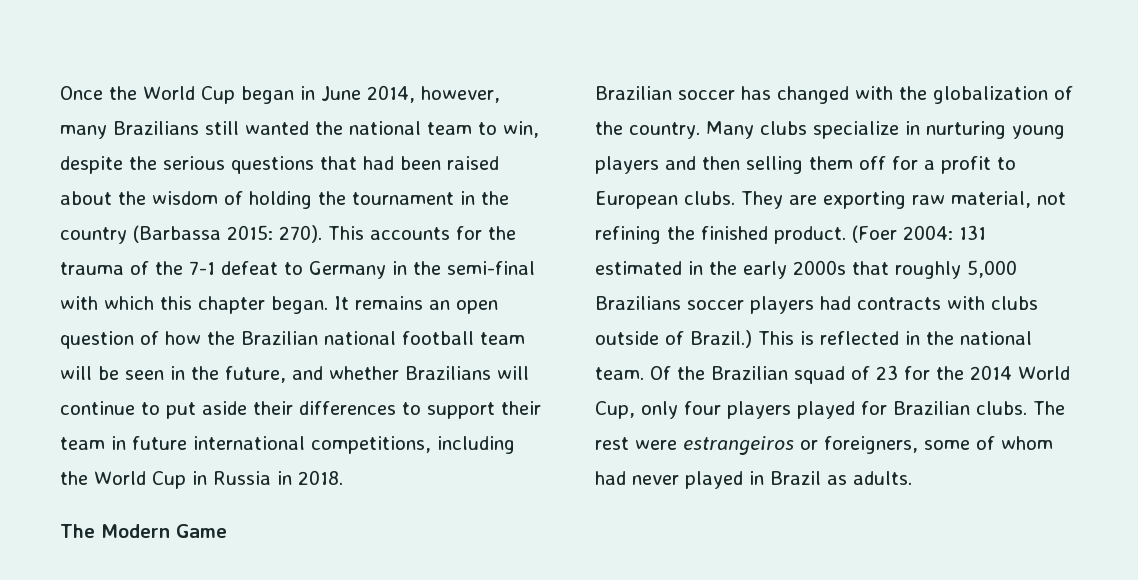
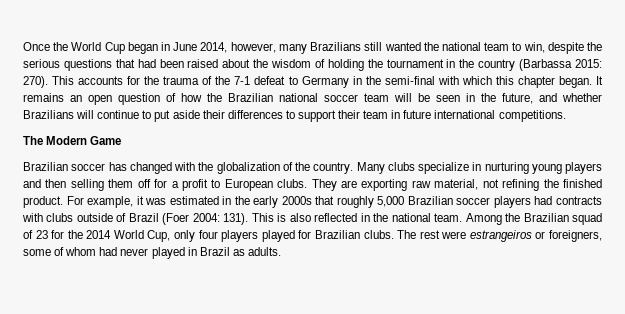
- It remains an open question of how the Brazilian national football team will be seen in the future, and whether Brazilians will continue to put aside their differences to support their team in future international competitions, including the World Cup in Russia in 2018.
+ It remains an open question of how the Brazilian national soccer team will be seen in the future, and whether Brazilians will continue to put aside their differences to support their team in future international competitions.
- (Foer 2004: 131 estimated in the early 2000s that roughly 5,000 Brazilians soccer players had contracts with clubs outside of Brazil.)
+ For example, it was estimated in the early 2000s that roughly 5,000 Brazilian soccer players had contracts with clubs outside of Brazil (Foer 2004: 131).
- This is reflected in the national team.
+ This is also reflected in the national team.
- Of the Brazilian squad of 23 for the 2014 World Cup, only four players played for Brazilian clubs.
+ Among the Brazilian squad of 23 for the 2014 World Cup, only four players played for Brazilian clubs.

